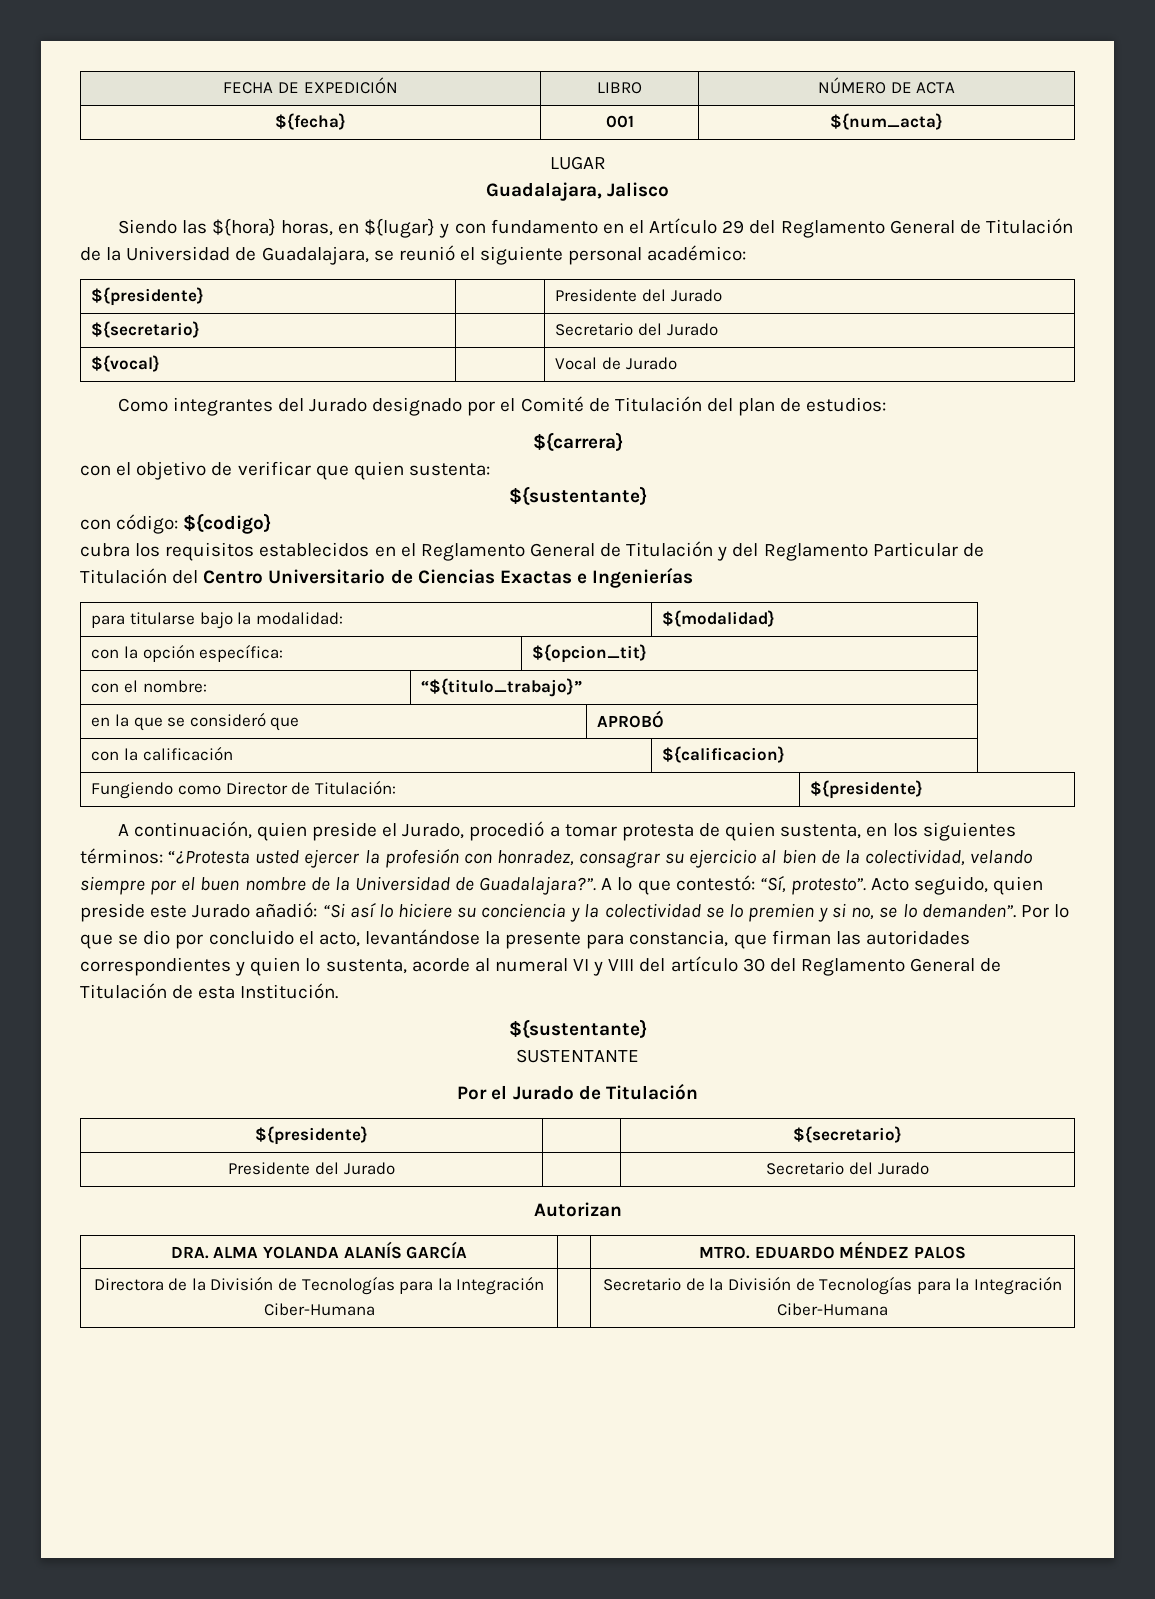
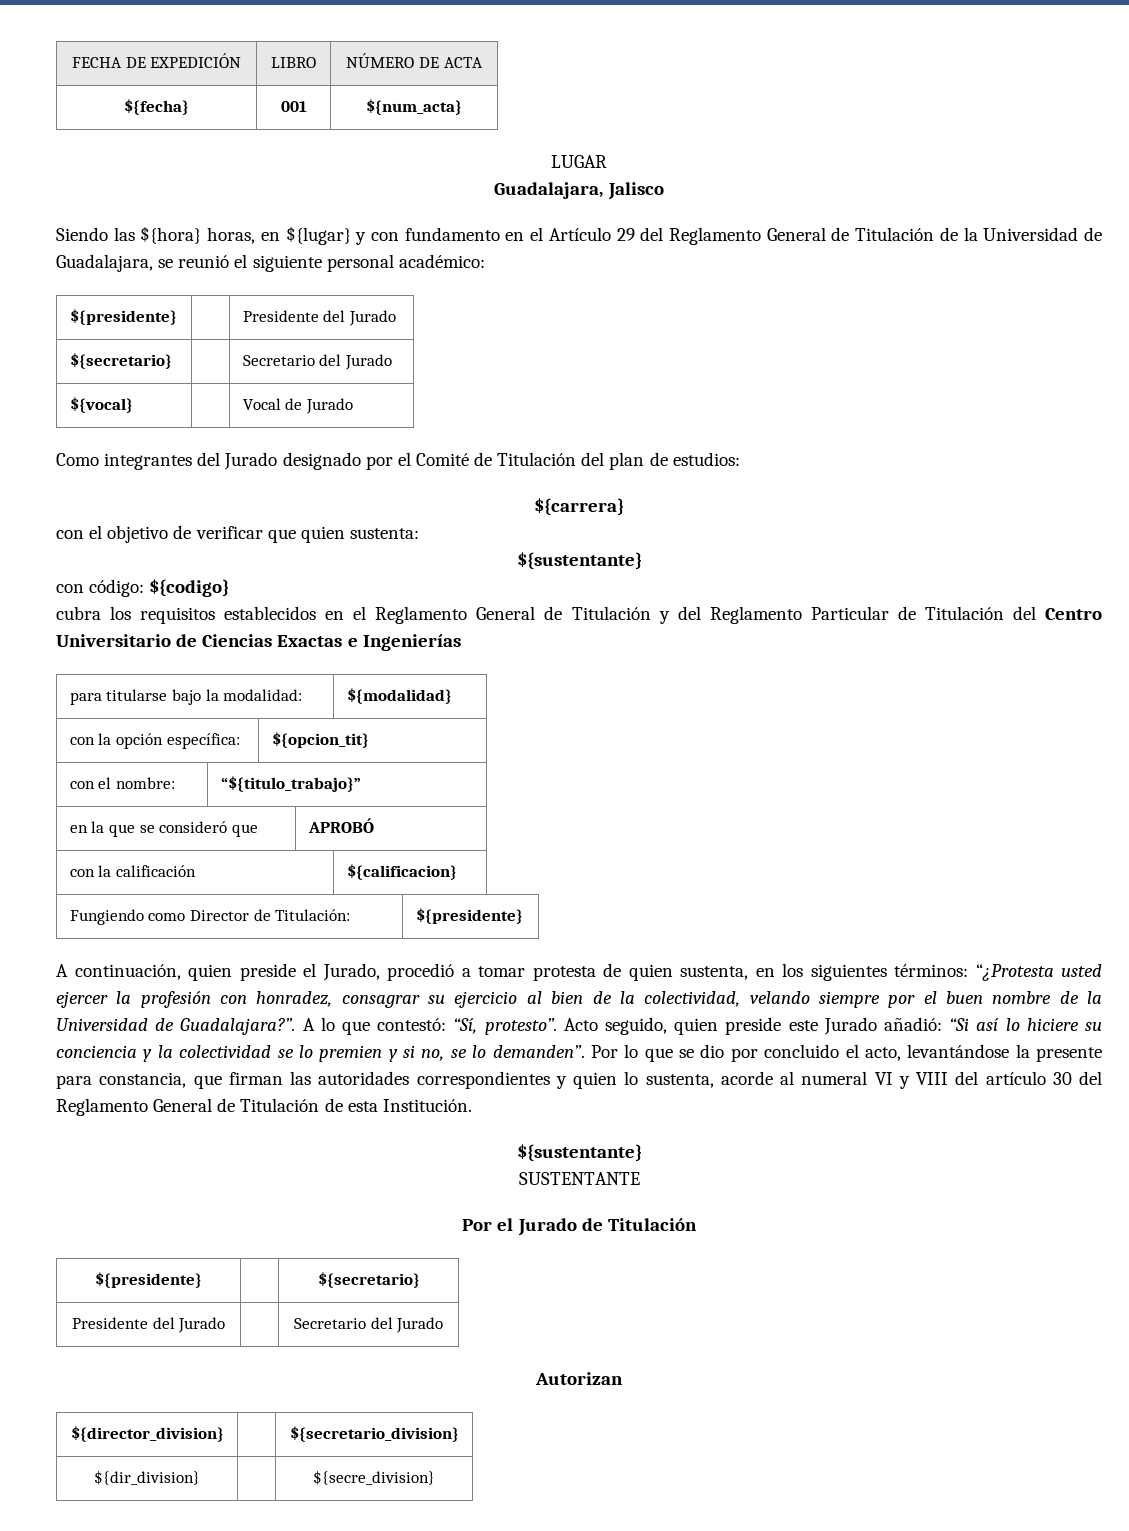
- DRA. ALMA YOLANDA ALANÍS GARCÍA | | MTRO. EDUARDO MÉNDEZ PALOS
- Directora de la División de Tecnologías para la Integración Ciber-Humana | | Secretario de la División de Tecnologías para la Integración Ciber-Humana
+ ${director_division} | | ${secretario_division}
+ ${dir_division} | | ${secre_division}

